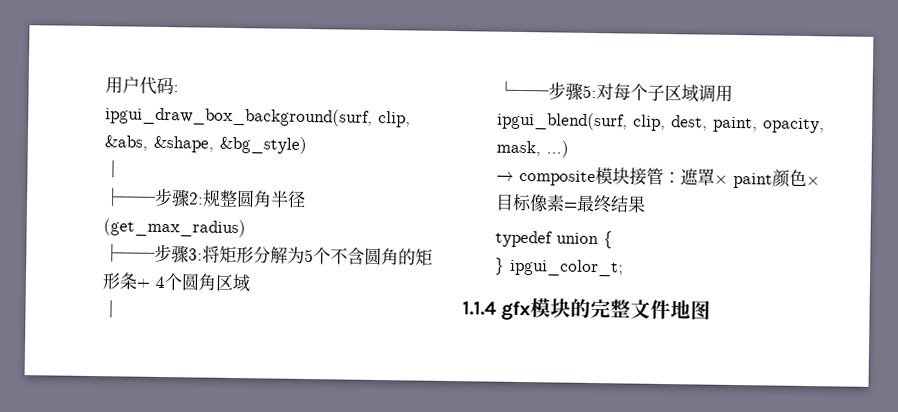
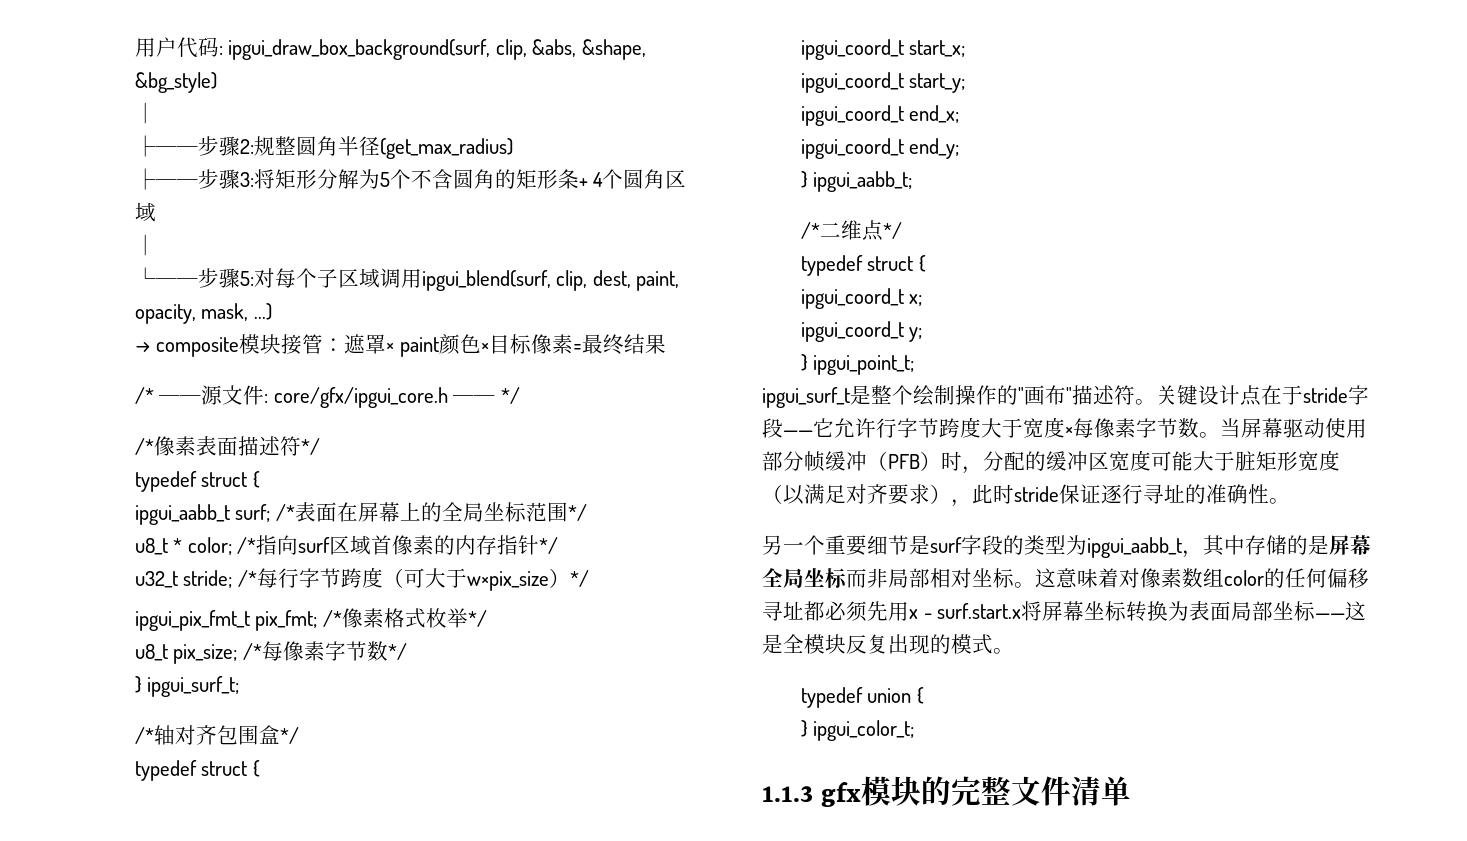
+ /* ──源文件: core/gfx/ipgui_core.h ── */
+ /*像素表面描述符*/
+ typedef struct {
+ ipgui_aabb_t surf; /*表面在屏幕上的全局坐标范围*/
+ u8_t * color; /*指向surf区域首像素的内存指针*/
+ u32_t stride; /*每行字节跨度（可大于w×pix_size）*/
+ ipgui_pix_fmt_t pix_fmt; /*像素格式枚举*/
+ u8_t pix_size; /*每像素字节数*/
+ } ipgui_surf_t;
+ /*轴对齐包围盒*/
+ typedef struct {
+ ipgui_coord_t start_x;
+ ipgui_coord_t start_y;
+ ipgui_coord_t end_x;
+ ipgui_coord_t end_y;
+ } ipgui_aabb_t;
+ /*二维点*/
+ typedef struct {
+ ipgui_coord_t x;
+ ipgui_coord_t y;
+ } ipgui_point_t;
+ ipgui_surf_t是整个绘制操作的"画布"描述符。关键设计点在于stride字段——它允许行字节跨度大于宽度×每像素字节数。当屏幕驱动使用部分帧缓冲（PFB）时，分配的缓冲区宽度可能大于脏矩形宽度（以满足对齐要求），此时stride保证逐行寻址的准确性。
+ 另一个重要细节是surf字段的类型为ipgui_aabb_t，其中存储的是屏幕全局坐标而非局部相对坐标。这意味着对像素数组color的任何偏移寻址都必须先用x - surf.start.x将屏幕坐标转换为表面局部坐标——这是全模块反复出现的模式。
- 1.1.4 gfx模块的完整文件地图
+ 1.1.3 gfx模块的完整文件清单

